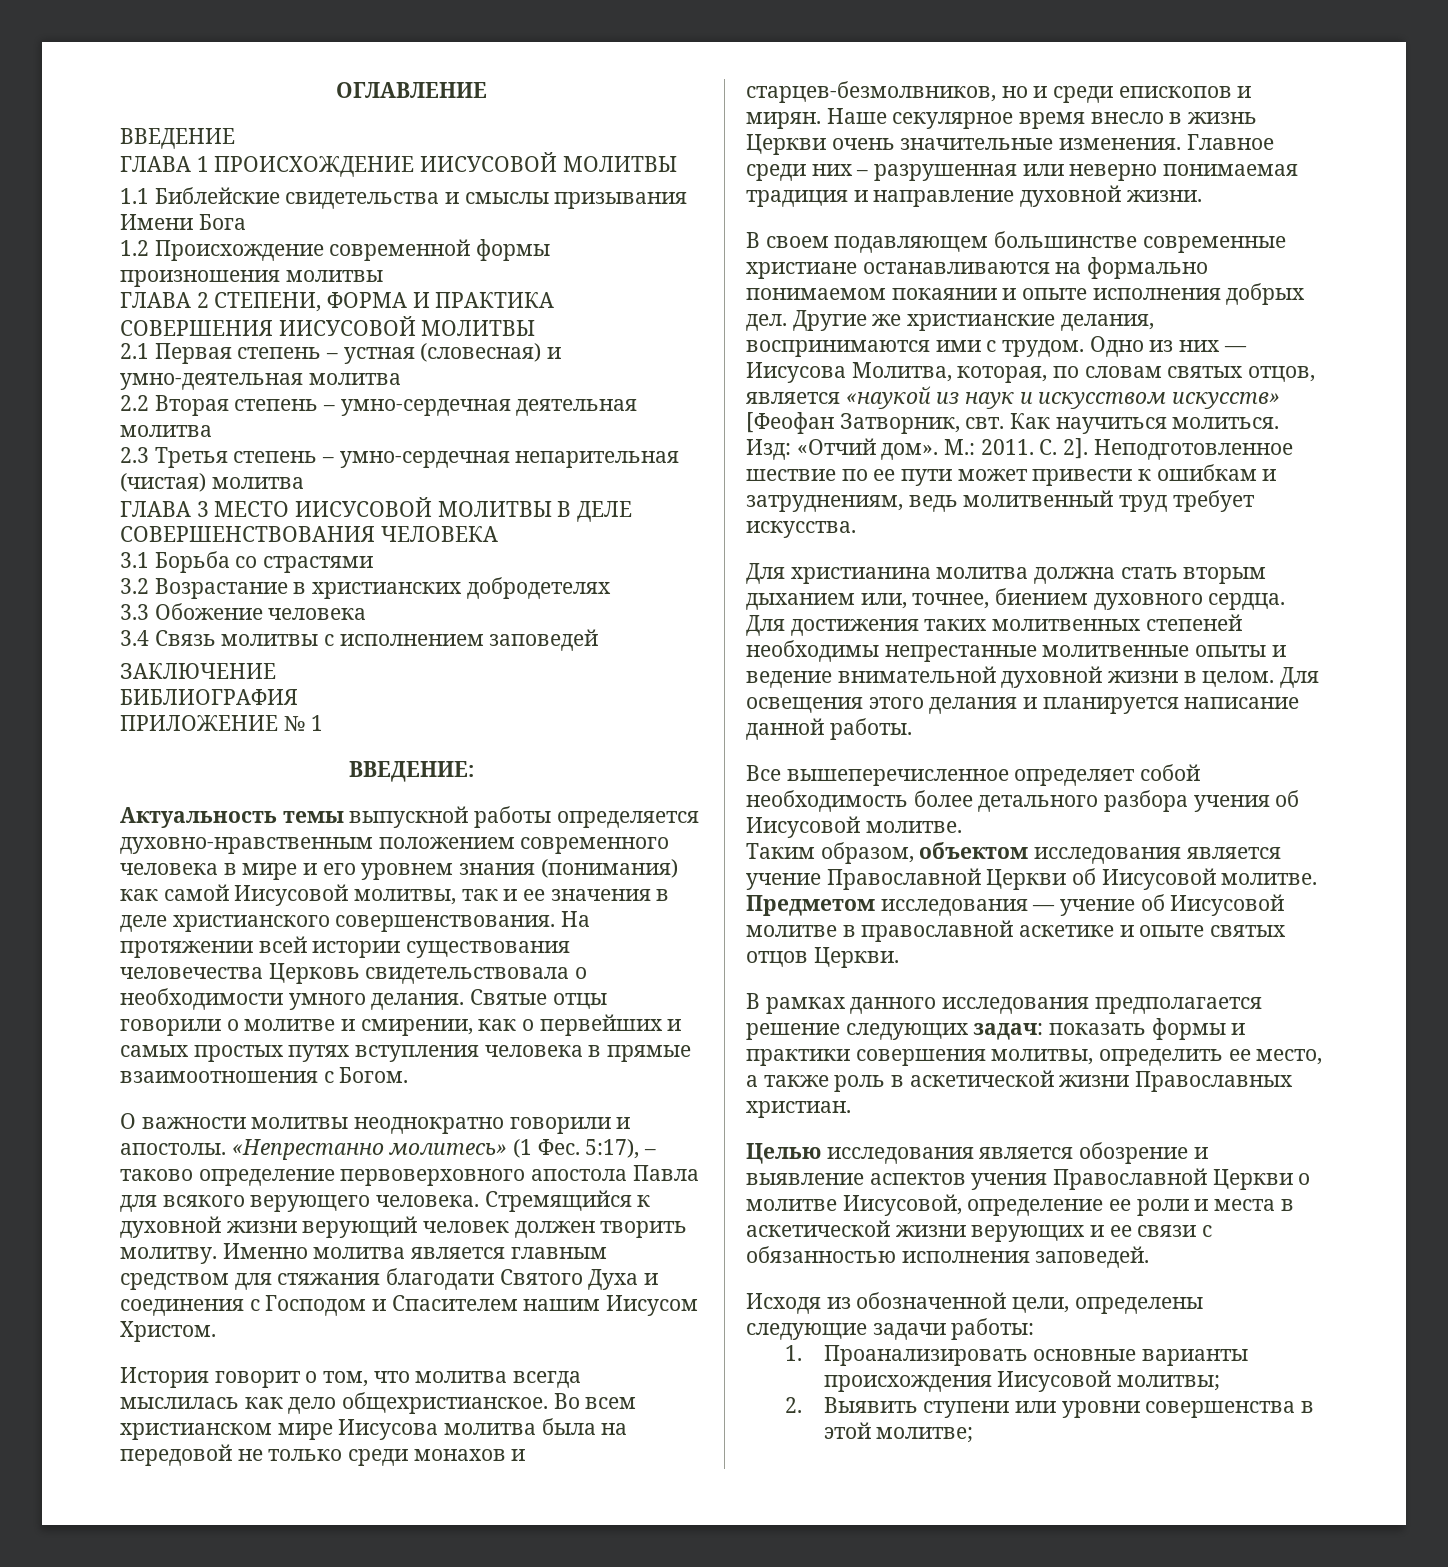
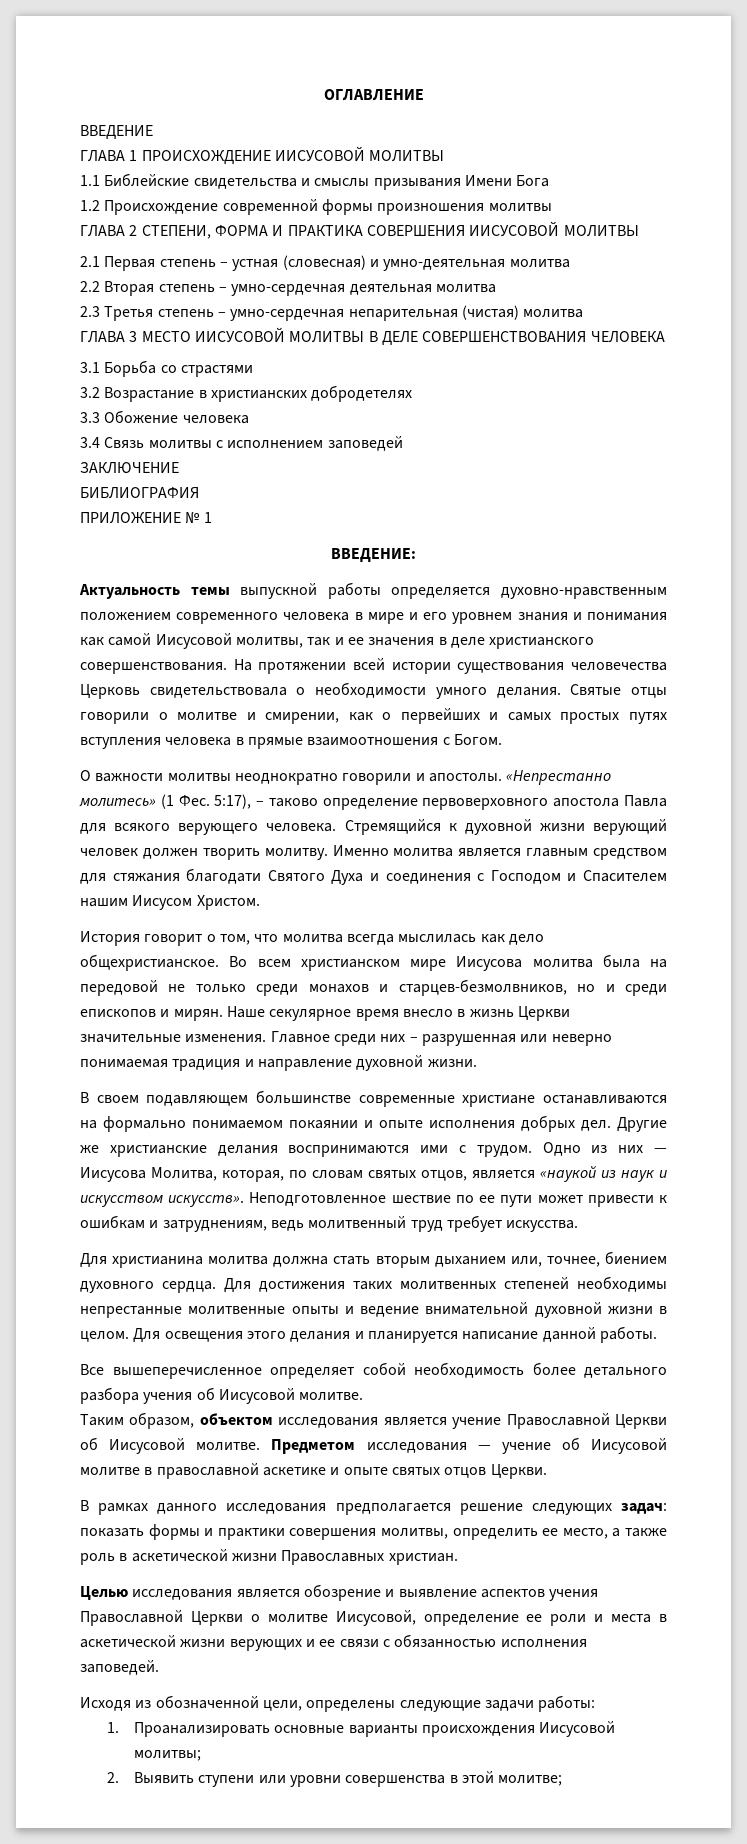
- Актуальность темы выпускной работы определяется духовно-нравственным положением современного человека в мире и его уровнем знания (понимания) как самой Иисусовой молитвы, так и ее значения в деле христианского совершенствования.
+ Актуальность темы выпускной работы определяется духовно-нравственным положением современного человека в мире и его уровнем знания и понимания как самой Иисусовой молитвы, так и ее значения в деле христианского совершенствования.
- Наше секулярное время внесло в жизнь Церкви очень значительные изменения.
+ Наше секулярное время внесло в жизнь Церкви значительные изменения.
- Другие же христианские делания, воспринимаются ими с трудом.
+ Другие же христианские делания воспринимаются ими с трудом.
- Одно из них — Иисусова Молитва, которая, по словам святых отцов, является «наукой из наук и искусством искусств» [Феофан Затворник, свт. Как научиться молиться. Изд: «Отчий дом». М.: 2011. С. 2].
+ Одно из них — Иисусова Молитва, которая, по словам святых отцов, является «наукой из наук и искусством искусств».

